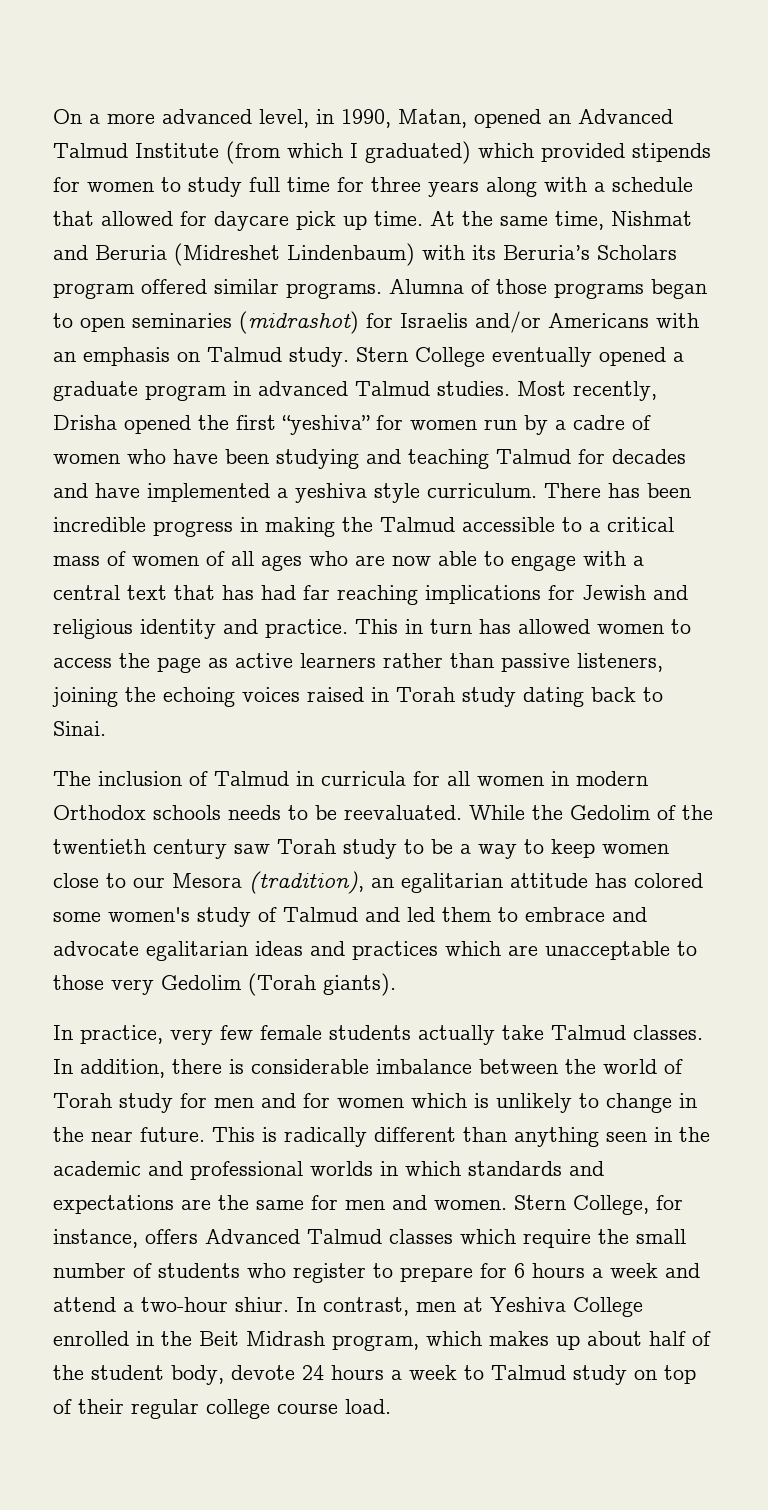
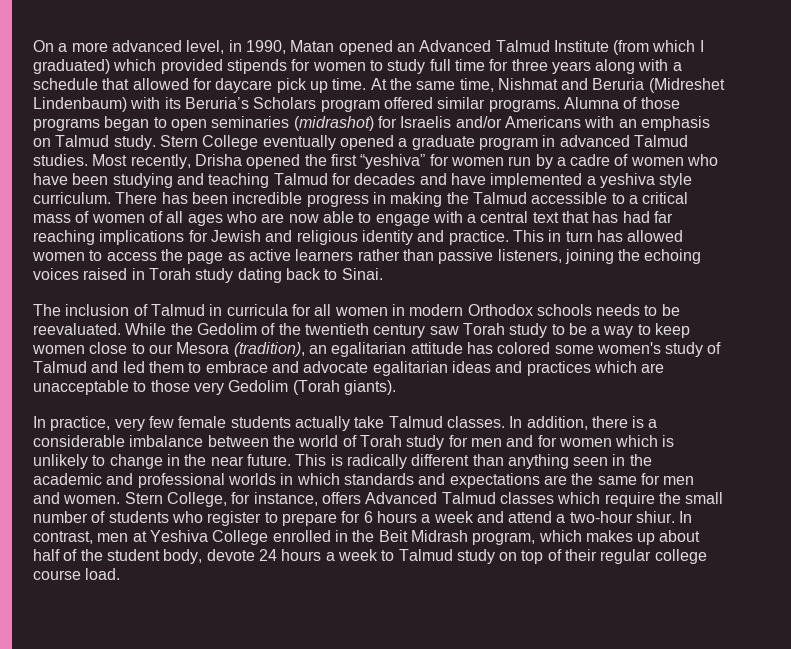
- On a more advanced level, in 1990, Matan, opened an Advanced Talmud Institute (from which I graduated) which provided stipends for women to study full time for three years along with a schedule that allowed for daycare pick up time.
+ On a more advanced level, in 1990, Matan opened an Advanced Talmud Institute (from which I graduated) which provided stipends for women to study full time for three years along with a schedule that allowed for daycare pick up time.
- In addition, there is considerable imbalance between the world of Torah study for men and for women which is unlikely to change in the near future.
+ In addition, there is a considerable imbalance between the world of Torah study for men and for women which is unlikely to change in the near future.

